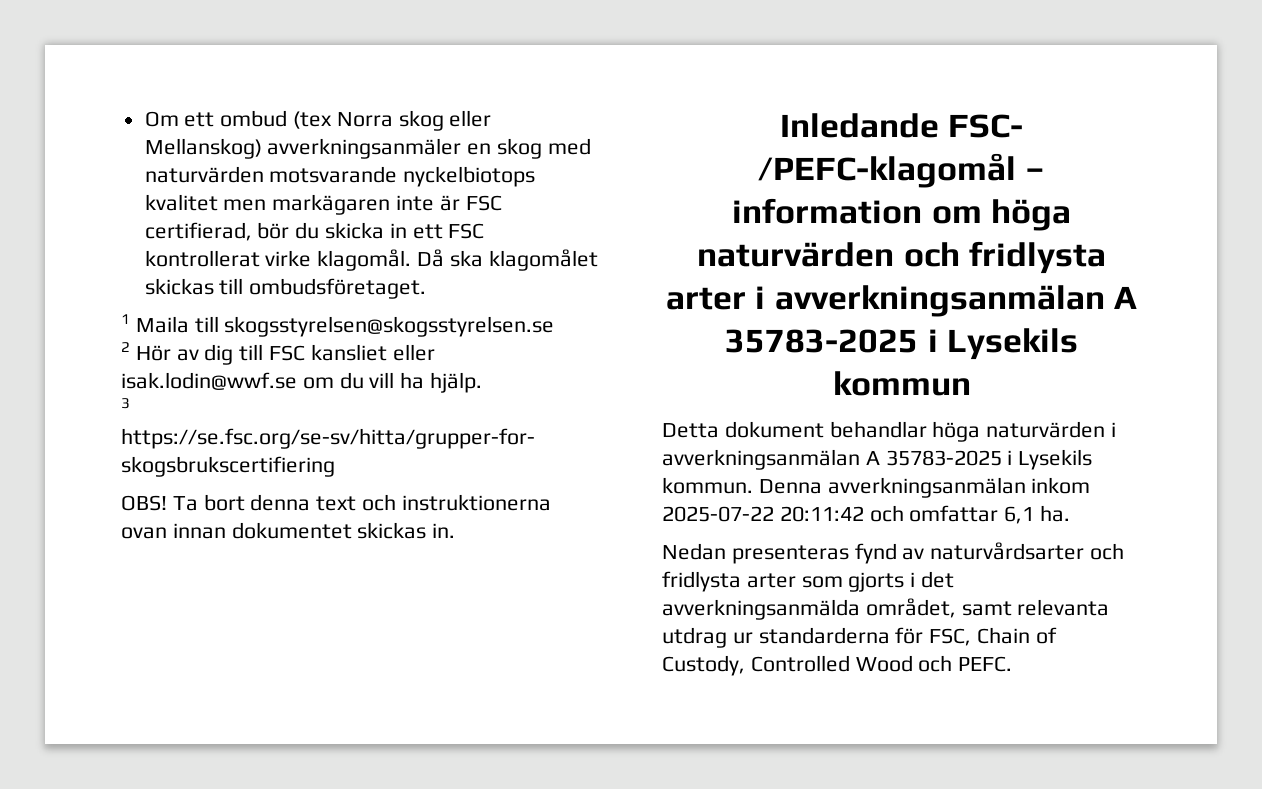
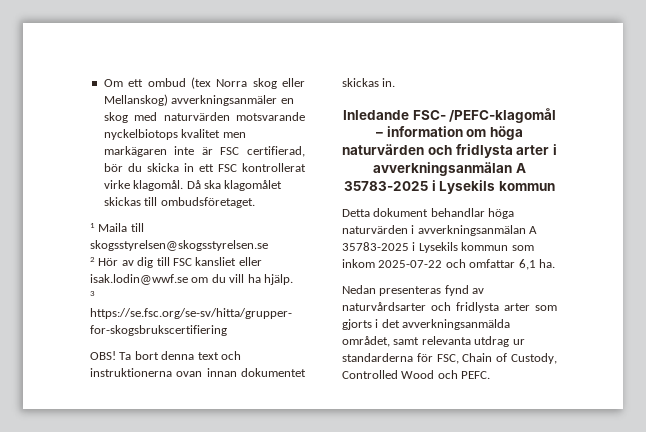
- Detta dokument behandlar höga naturvärden i avverkningsanmälan A 35783-2025 i Lysekils kommun. Denna avverkningsanmälan inkom 2025-07-22 20:11:42 och omfattar 6,1 ha.
+ Detta dokument behandlar höga naturvärden i avverkningsanmälan A 35783-2025 i Lysekils kommun som inkom 2025-07-22 och omfattar 6,1 ha.

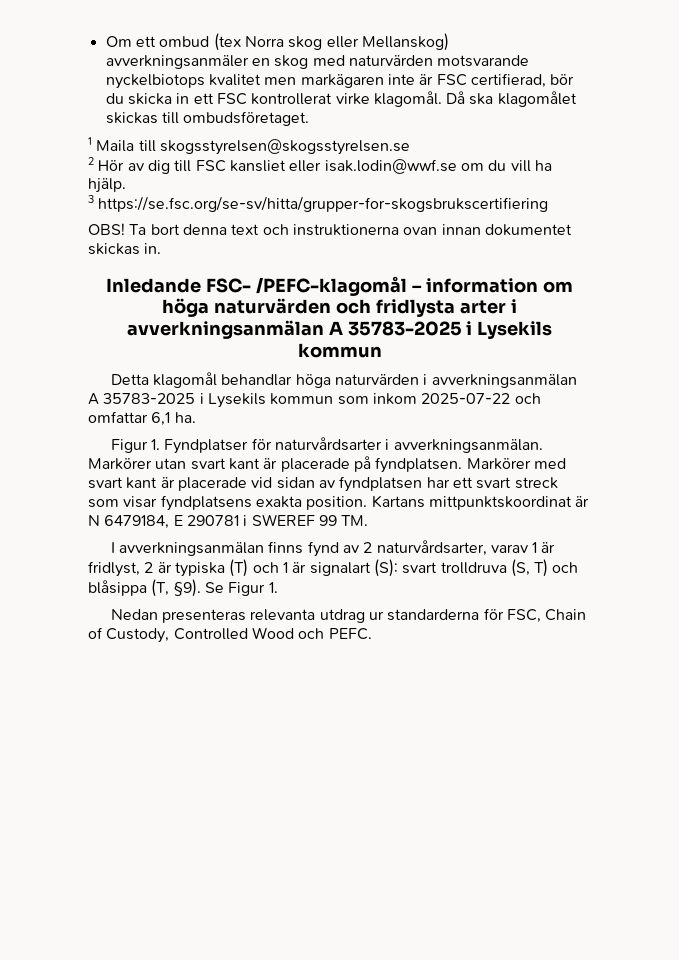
- Detta dokument behandlar höga naturvärden i avverkningsanmälan A 35783-2025 i Lysekils kommun som inkom 2025-07-22 och omfattar 6,1 ha.
+ Detta klagomål behandlar höga naturvärden i avverkningsanmälan A 35783-2025 i Lysekils kommun som inkom 2025-07-22 och omfattar 6,1 ha.
- Nedan presenteras fynd av naturvårdsarter och fridlysta arter som gjorts i det avverkningsanmälda området, samt relevanta utdrag ur standarderna för FSC, Chain of Custody, Controlled Wood och PEFC.
+ Figur 1. Fyndplatser för naturvårdsarter i avverkningsanmälan. Markörer utan svart kant är placerade på fyndplatsen. Markörer med svart kant är placerade vid sidan av fyndplatsen har ett svart streck som visar fyndplatsens exakta position. Kartans mittpunktskoordinat är N 6479184, E 290781 i SWEREF 99 TM.
+ I avverkningsanmälan finns fynd av 2 naturvårdsarter, varav 1 är fridlyst, 2 är typiska (T) och 1 är signalart (S): svart trolldruva (S, T) och blåsippa (T, §9). Se Figur 1.
+ Nedan presenteras relevanta utdrag ur standarderna för FSC, Chain of Custody, Controlled Wood och PEFC.

